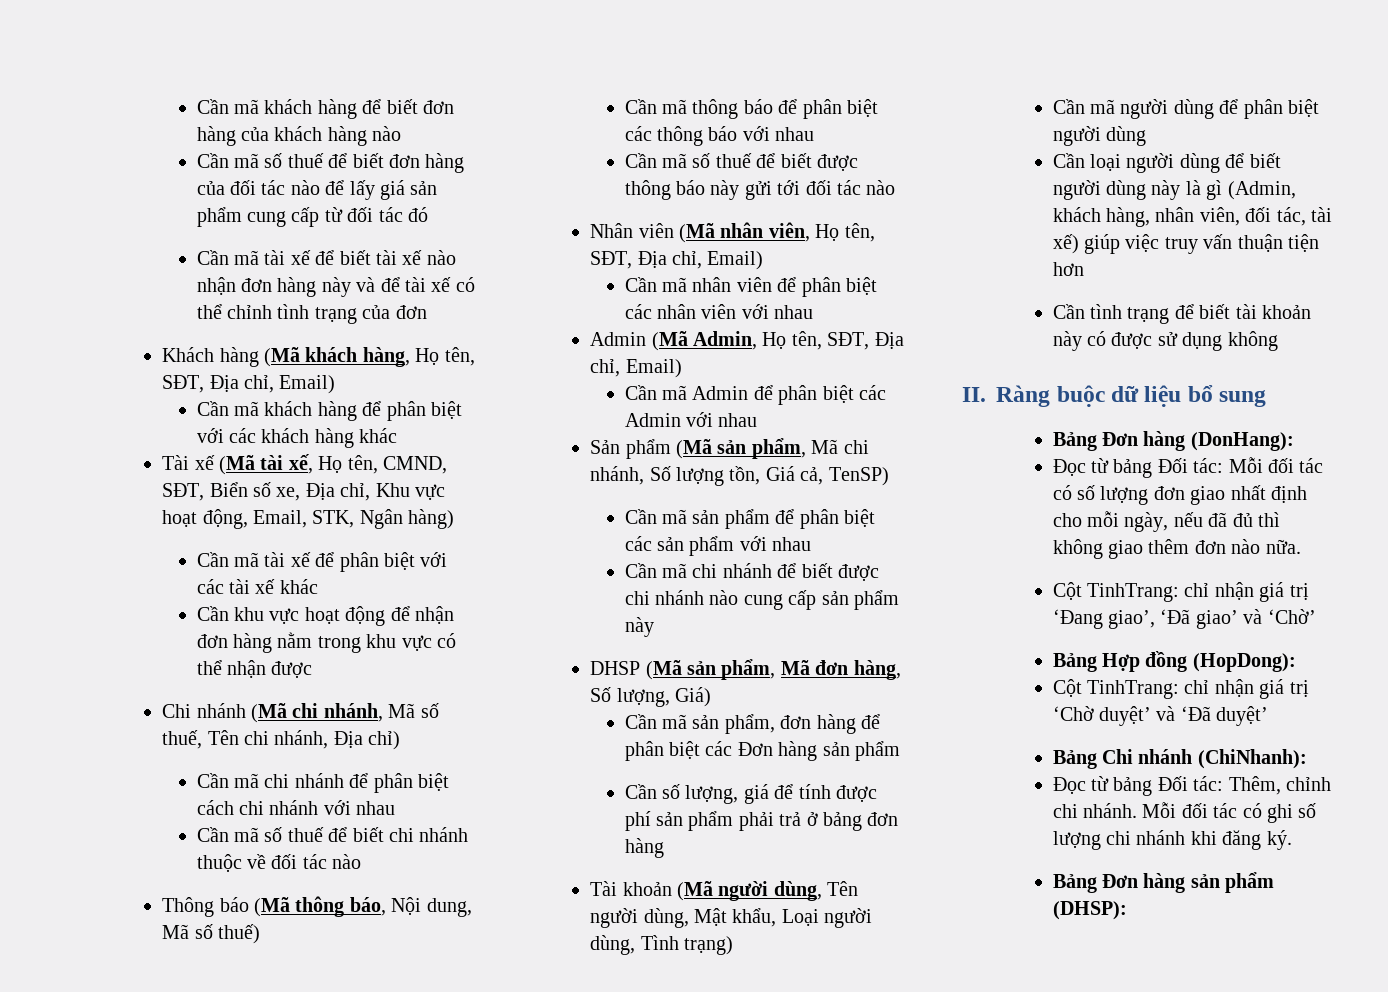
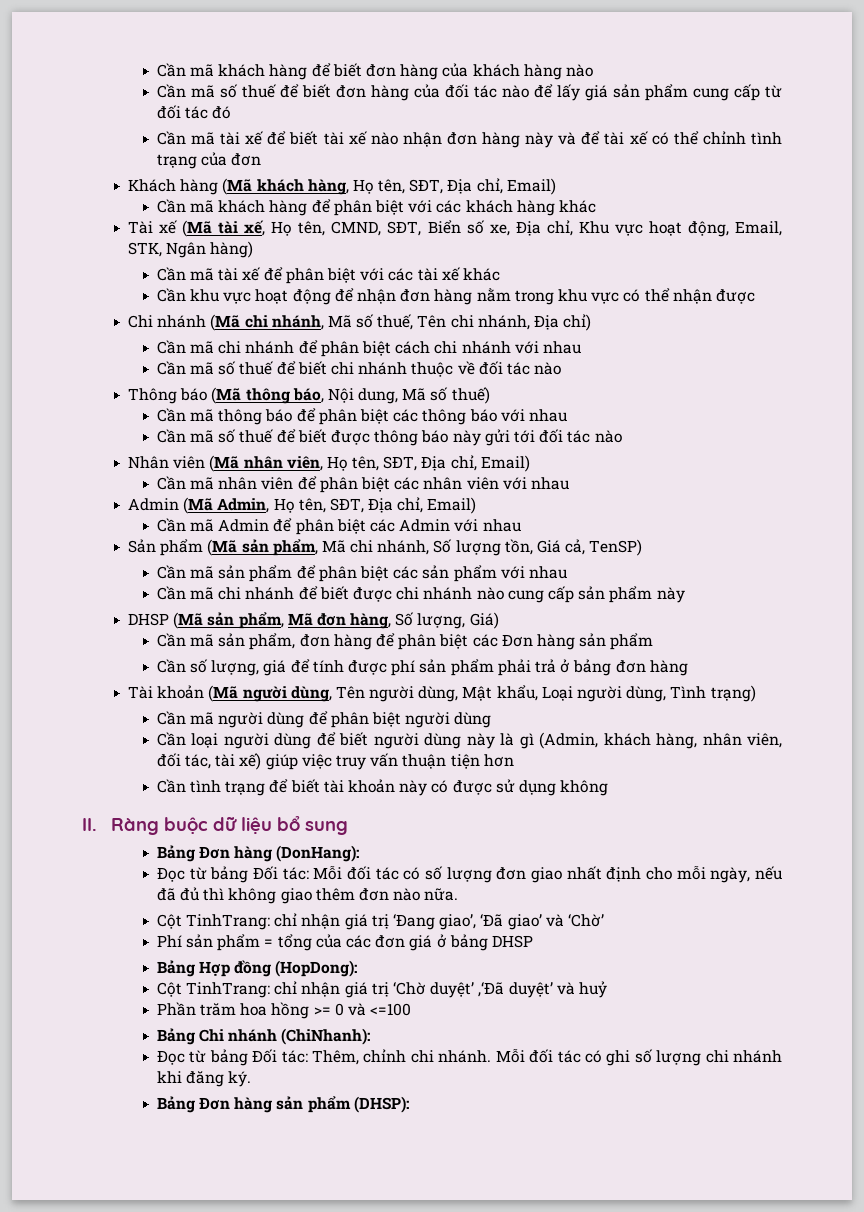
+ Phí sản phẩm = tổng của các đơn giá ở bảng DHSP
- Cột TinhTrang: chỉ nhận giá trị ‘Chờ duyệt’ và ‘Đã duyệt’
+ Cột TinhTrang: chỉ nhận giá trị ‘Chờ duyệt’ ,‘Đã duyệt’ và huỷ
+ Phần trăm hoa hồng >= 0 và <=100

